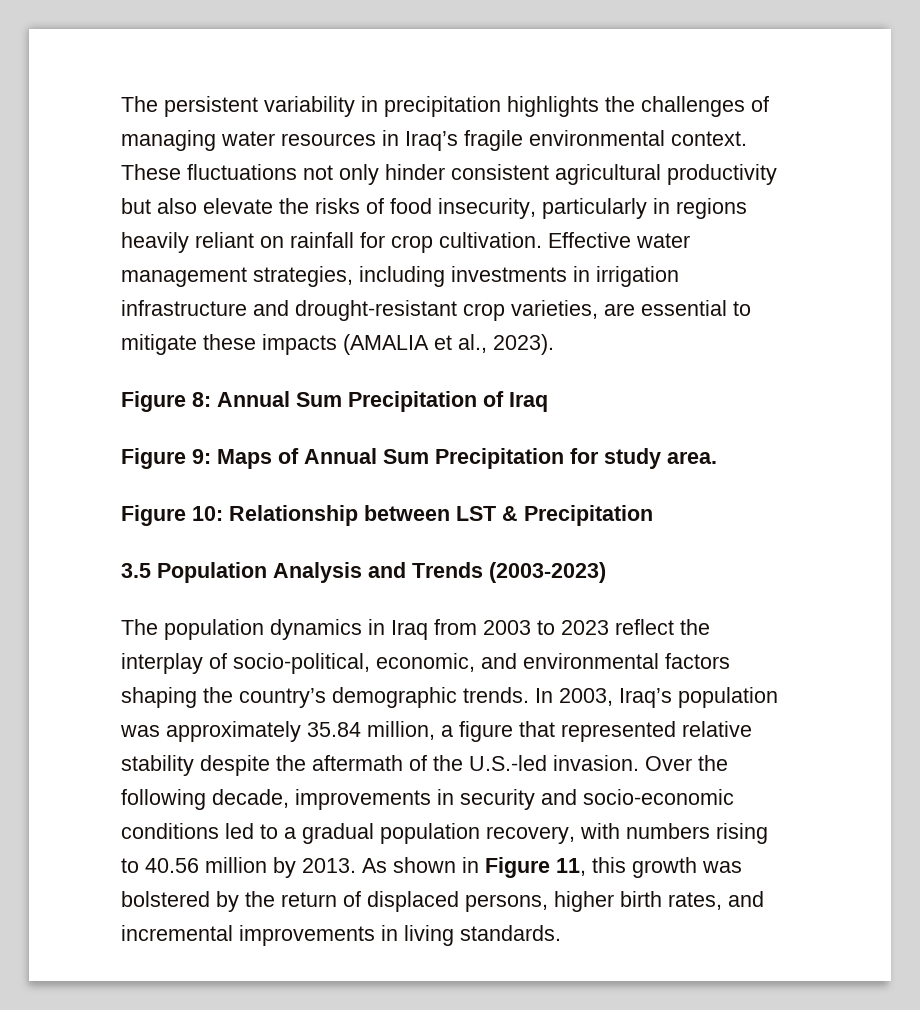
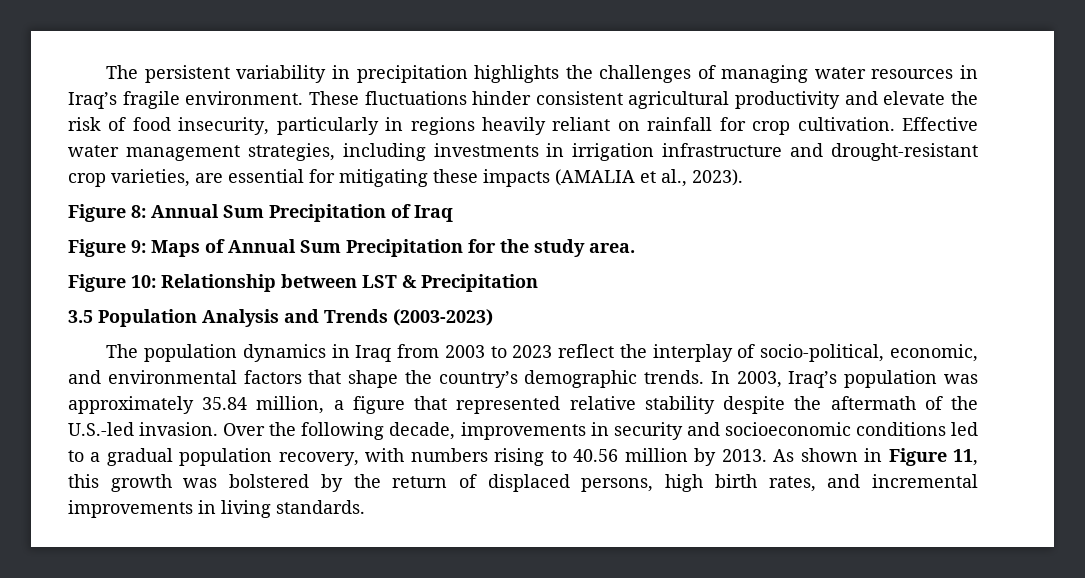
- The persistent variability in precipitation highlights the challenges of managing water resources in Iraq’s fragile environmental context. These fluctuations not only hinder consistent agricultural productivity but also elevate the risks of food insecurity, particularly in regions heavily reliant on rainfall for crop cultivation.
+ The persistent variability in precipitation highlights the challenges of managing water resources in Iraq’s fragile environment. These fluctuations hinder consistent agricultural productivity and elevate the risk of food insecurity, particularly in regions heavily reliant on rainfall for crop cultivation.
- Effective water management strategies, including investments in irrigation infrastructure and drought-resistant crop varieties, are essential to mitigate these impacts (AMALIA et al., 2023).
+ Effective water management strategies, including investments in irrigation infrastructure and drought-resistant crop varieties, are essential for mitigating these impacts (AMALIA et al., 2023).
- Figure 9: Maps of Annual Sum Precipitation for study area.
+ Figure 9: Maps of Annual Sum Precipitation for the study area.
- The population dynamics in Iraq from 2003 to 2023 reflect the interplay of socio-political, economic, and environmental factors shaping the country’s demographic trends.
+ The population dynamics in Iraq from 2003 to 2023 reflect the interplay of socio-political, economic, and environmental factors that shape the country’s demographic trends.
- Over the following decade, improvements in security and socio-economic conditions led to a gradual population recovery, with numbers rising to 40.56 million by 2013.
+ Over the following decade, improvements in security and socioeconomic conditions led to a gradual population recovery, with numbers rising to 40.56 million by 2013.
- As shown in Figure 11, this growth was bolstered by the return of displaced persons, higher birth rates, and incremental improvements in living standards.
+ As shown in Figure 11, this growth was bolstered by the return of displaced persons, high birth rates, and incremental improvements in living standards.

